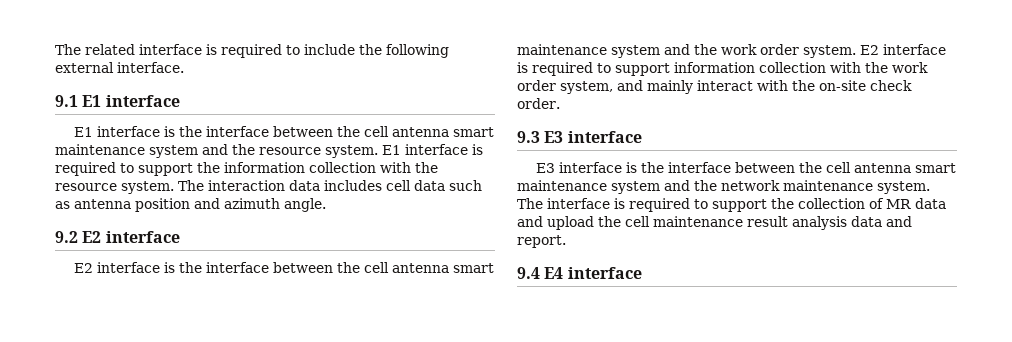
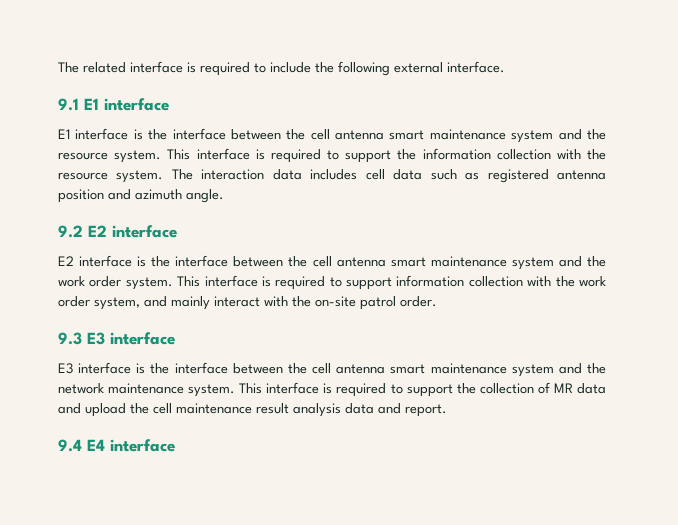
- E1 interface is required to support the information collection with the resource system.
+ This interface is required to support the information collection with the resource system.
- The interaction data includes cell data such as antenna position and azimuth angle.
+ The interaction data includes cell data such as registered antenna position and azimuth angle.
- E2 interface is required to support information collection with the work order system, and mainly interact with the on-site check order.
+ This interface is required to support information collection with the work order system, and mainly interact with the on-site patrol order.
- The interface is required to support the collection of MR data and upload the cell maintenance result analysis data and report.
+ This interface is required to support the collection of MR data and upload the cell maintenance result analysis data and report.

